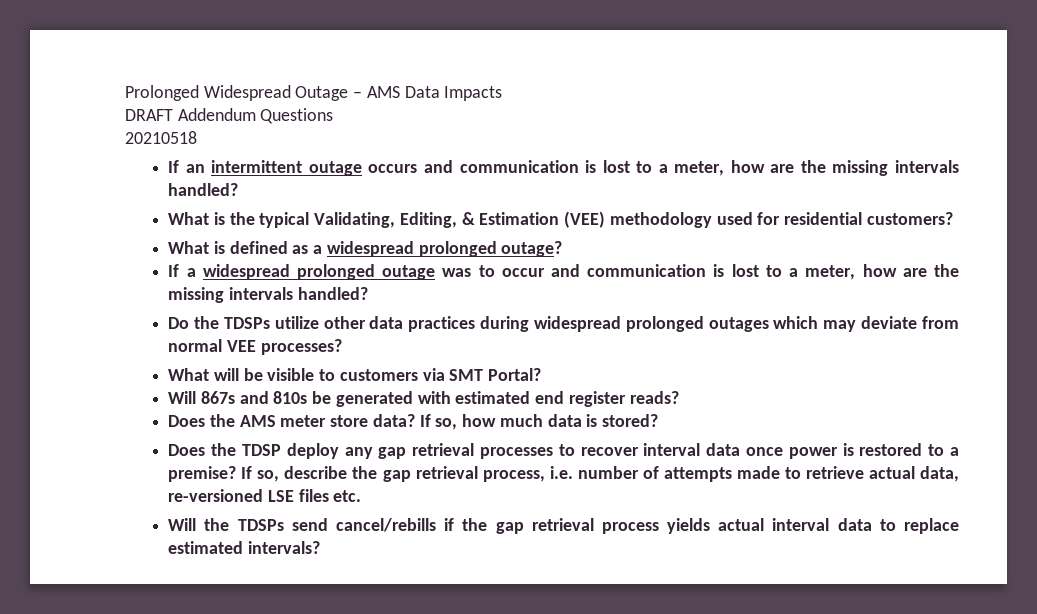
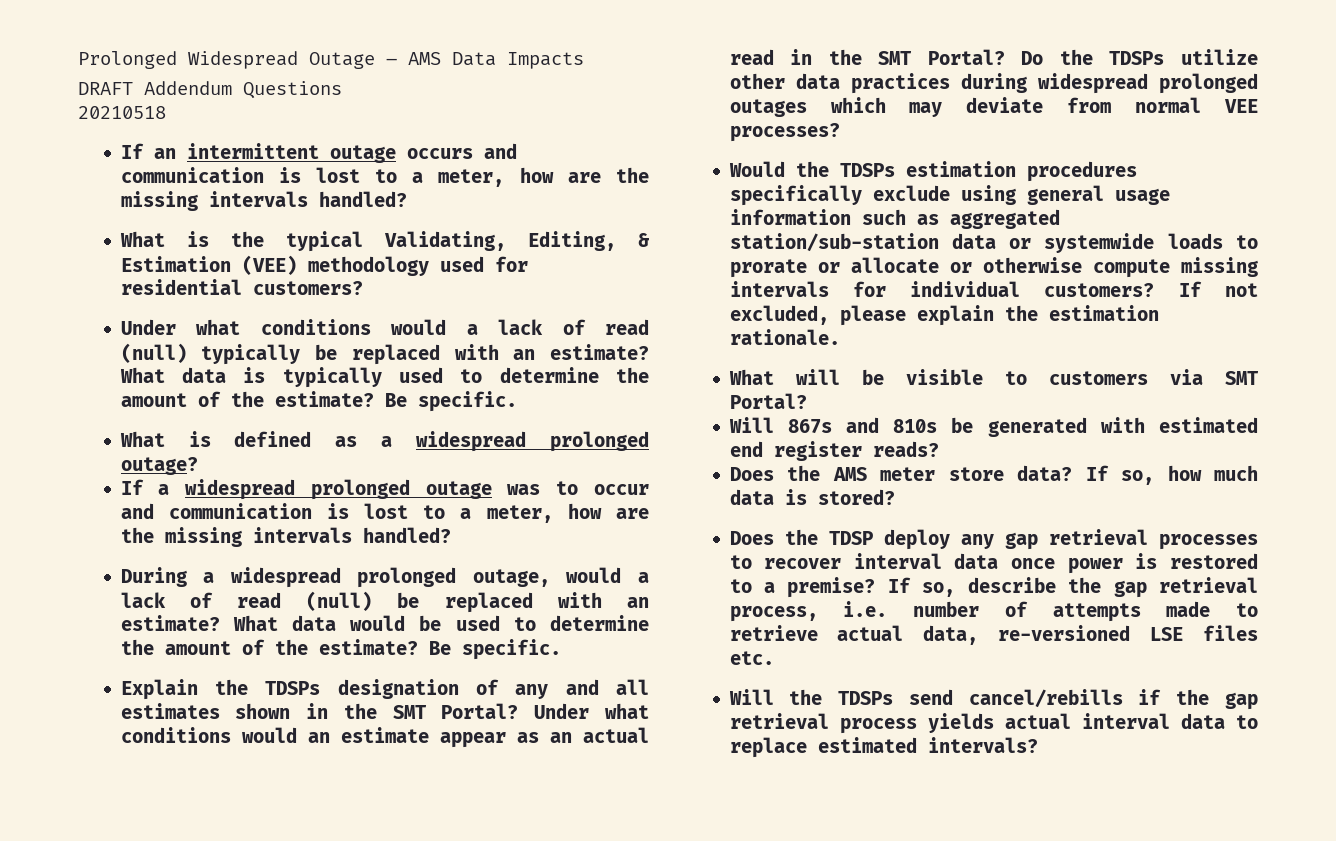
+ Under what conditions would a lack of read (null) typically be replaced with an estimate? What data is typically used to determine the amount of the estimate? Be specific.
+ During a widespread prolonged outage, would a lack of read (null) be replaced with an estimate? What data would be used to determine the amount of the estimate? Be specific.
+ Explain the TDSPs designation of any and all estimates shown in the SMT Portal? Under what conditions would an estimate appear as an actual read in the SMT Portal?
+ Would the TDSPs estimation procedures specifically exclude using general usage information such as aggregated station/sub-station data or systemwide loads to prorate or allocate or otherwise compute missing intervals for individual customers? If not excluded, please explain the estimation rationale.

